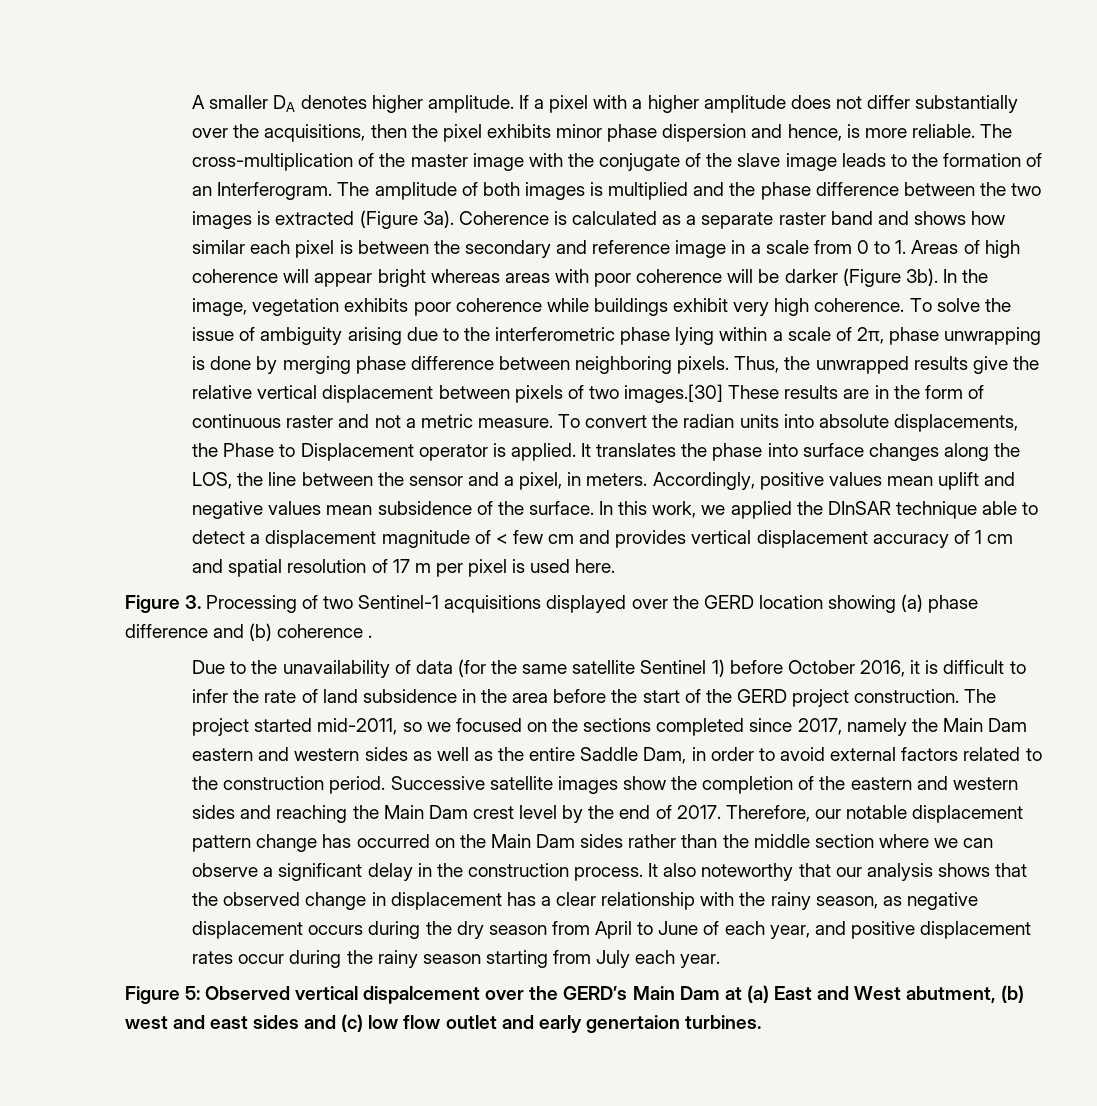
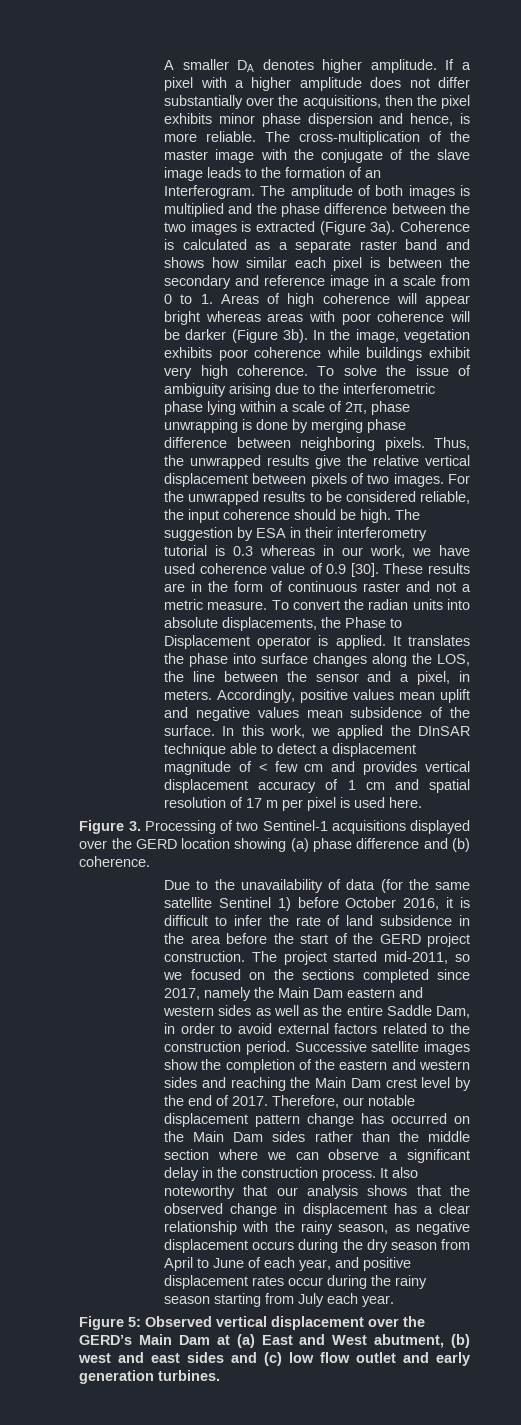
- Thus, the unwrapped results give the relative vertical displacement between pixels of two images.[30] These results are in the form of continuous raster and not a metric measure.
+ Thus, the unwrapped results give the relative vertical displacement between pixels of two images. For the unwrapped results to be considered reliable, the input coherence should be high. The suggestion by ESA in their interferometry tutorial is 0.3 whereas in our work, we have used coherence value of 0.9 [30]. These results are in the form of continuous raster and not a metric measure.
- Figure 3. Processing of two Sentinel-1 acquisitions displayed over the GERD location showing (a) phase difference and (b) coherence .
+ Figure 3. Processing of two Sentinel-1 acquisitions displayed over the GERD location showing (a) phase difference and (b) coherence.
- Figure 5: Observed vertical dispalcement over the GERD’s Main Dam at (a) East and West abutment, (b) west and east sides and (c) low flow outlet and early genertaion turbines.
+ Figure 5: Observed vertical displacement over the GERD’s Main Dam at (a) East and West abutment, (b) west and east sides and (c) low flow outlet and early generation turbines.

